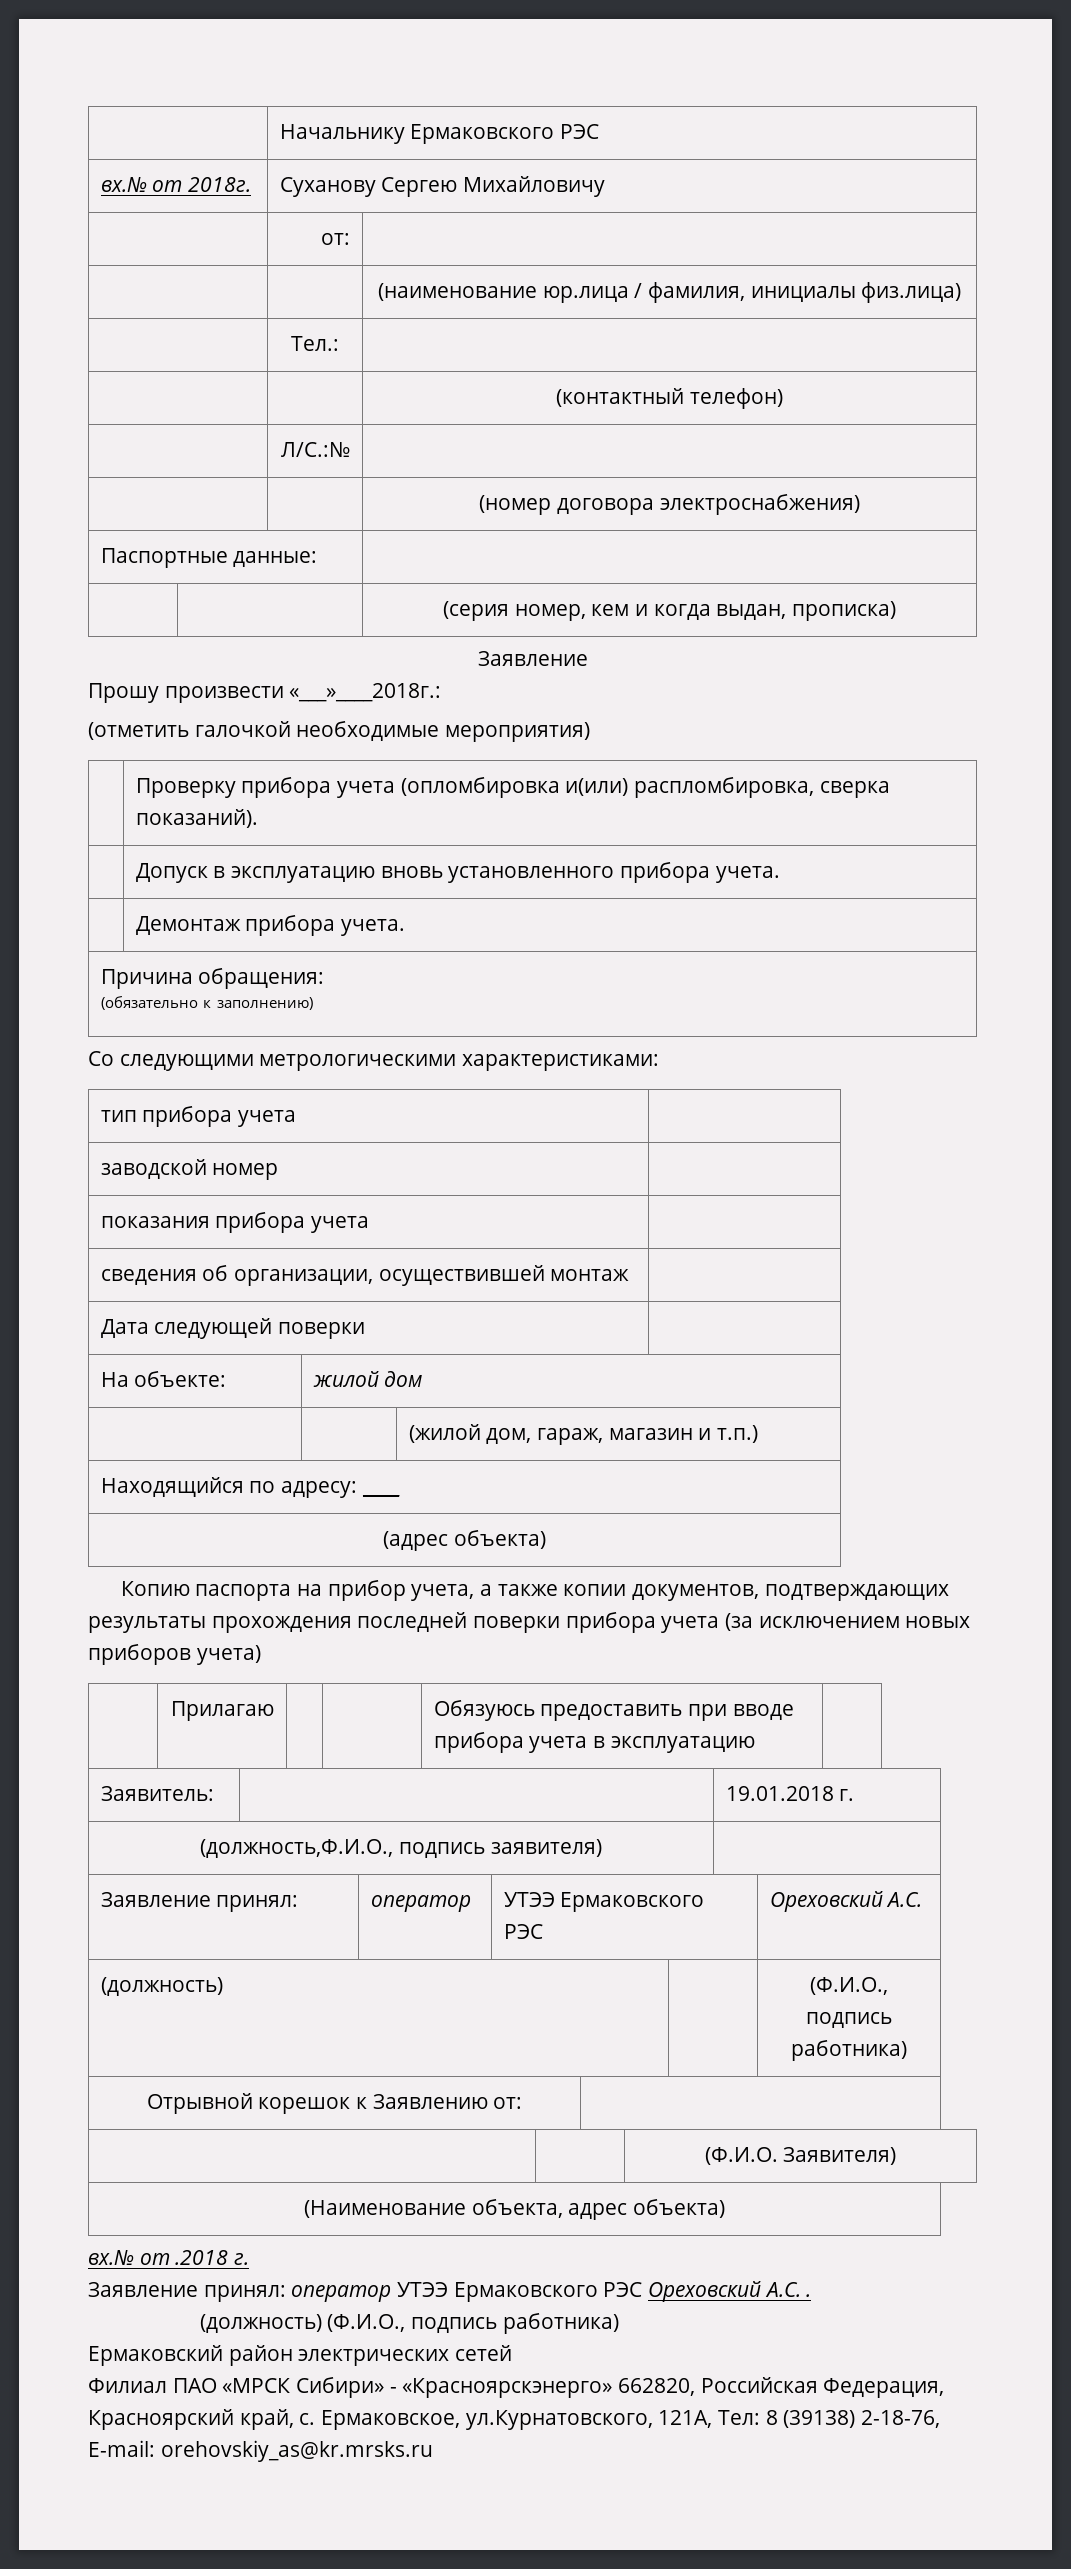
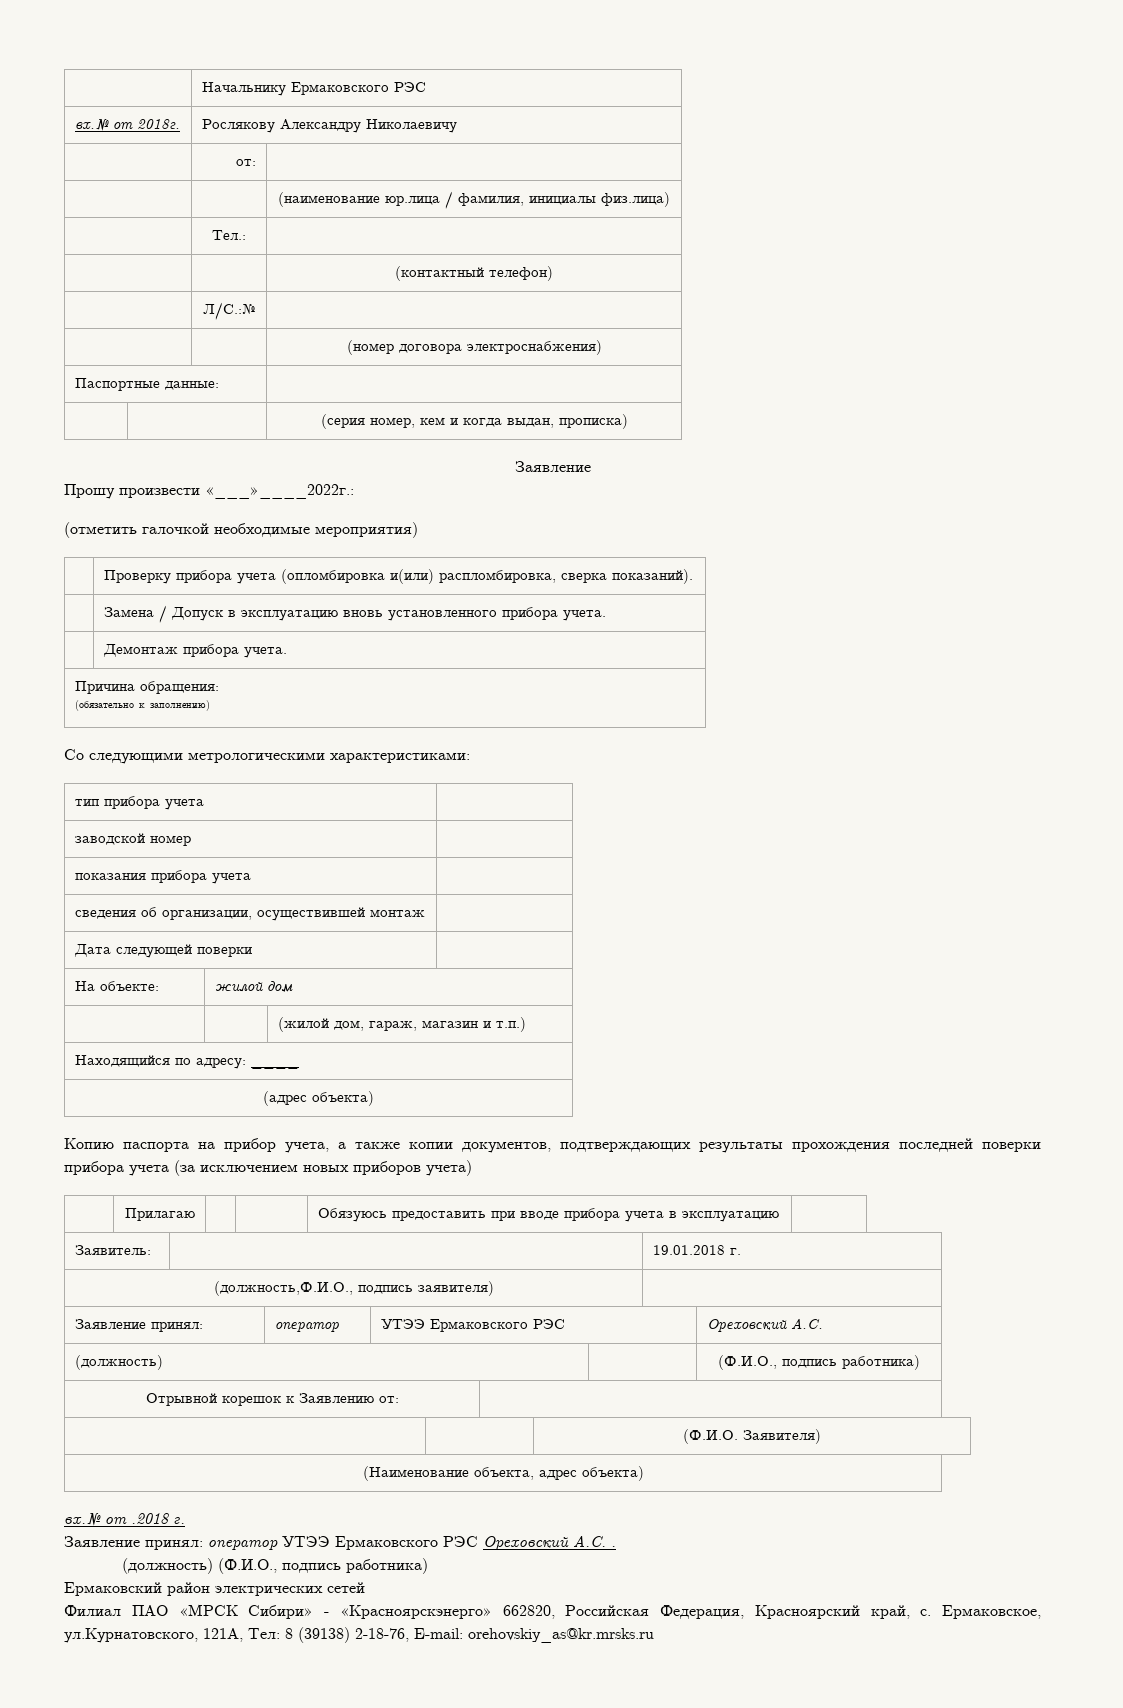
- вх.№ от 2018г. | Суханову Сергею Михайловичу
+ вх.№ от 2018г. | Рослякову Александру Николаевичу
- Прошу произвести «___»____2018г.:
+ Прошу произвести «___»____2022г.:
- | Допуск в эксплуатацию вновь установленного прибора учета.
+ | Замена / Допуск в эксплуатацию вновь установленного прибора учета.

